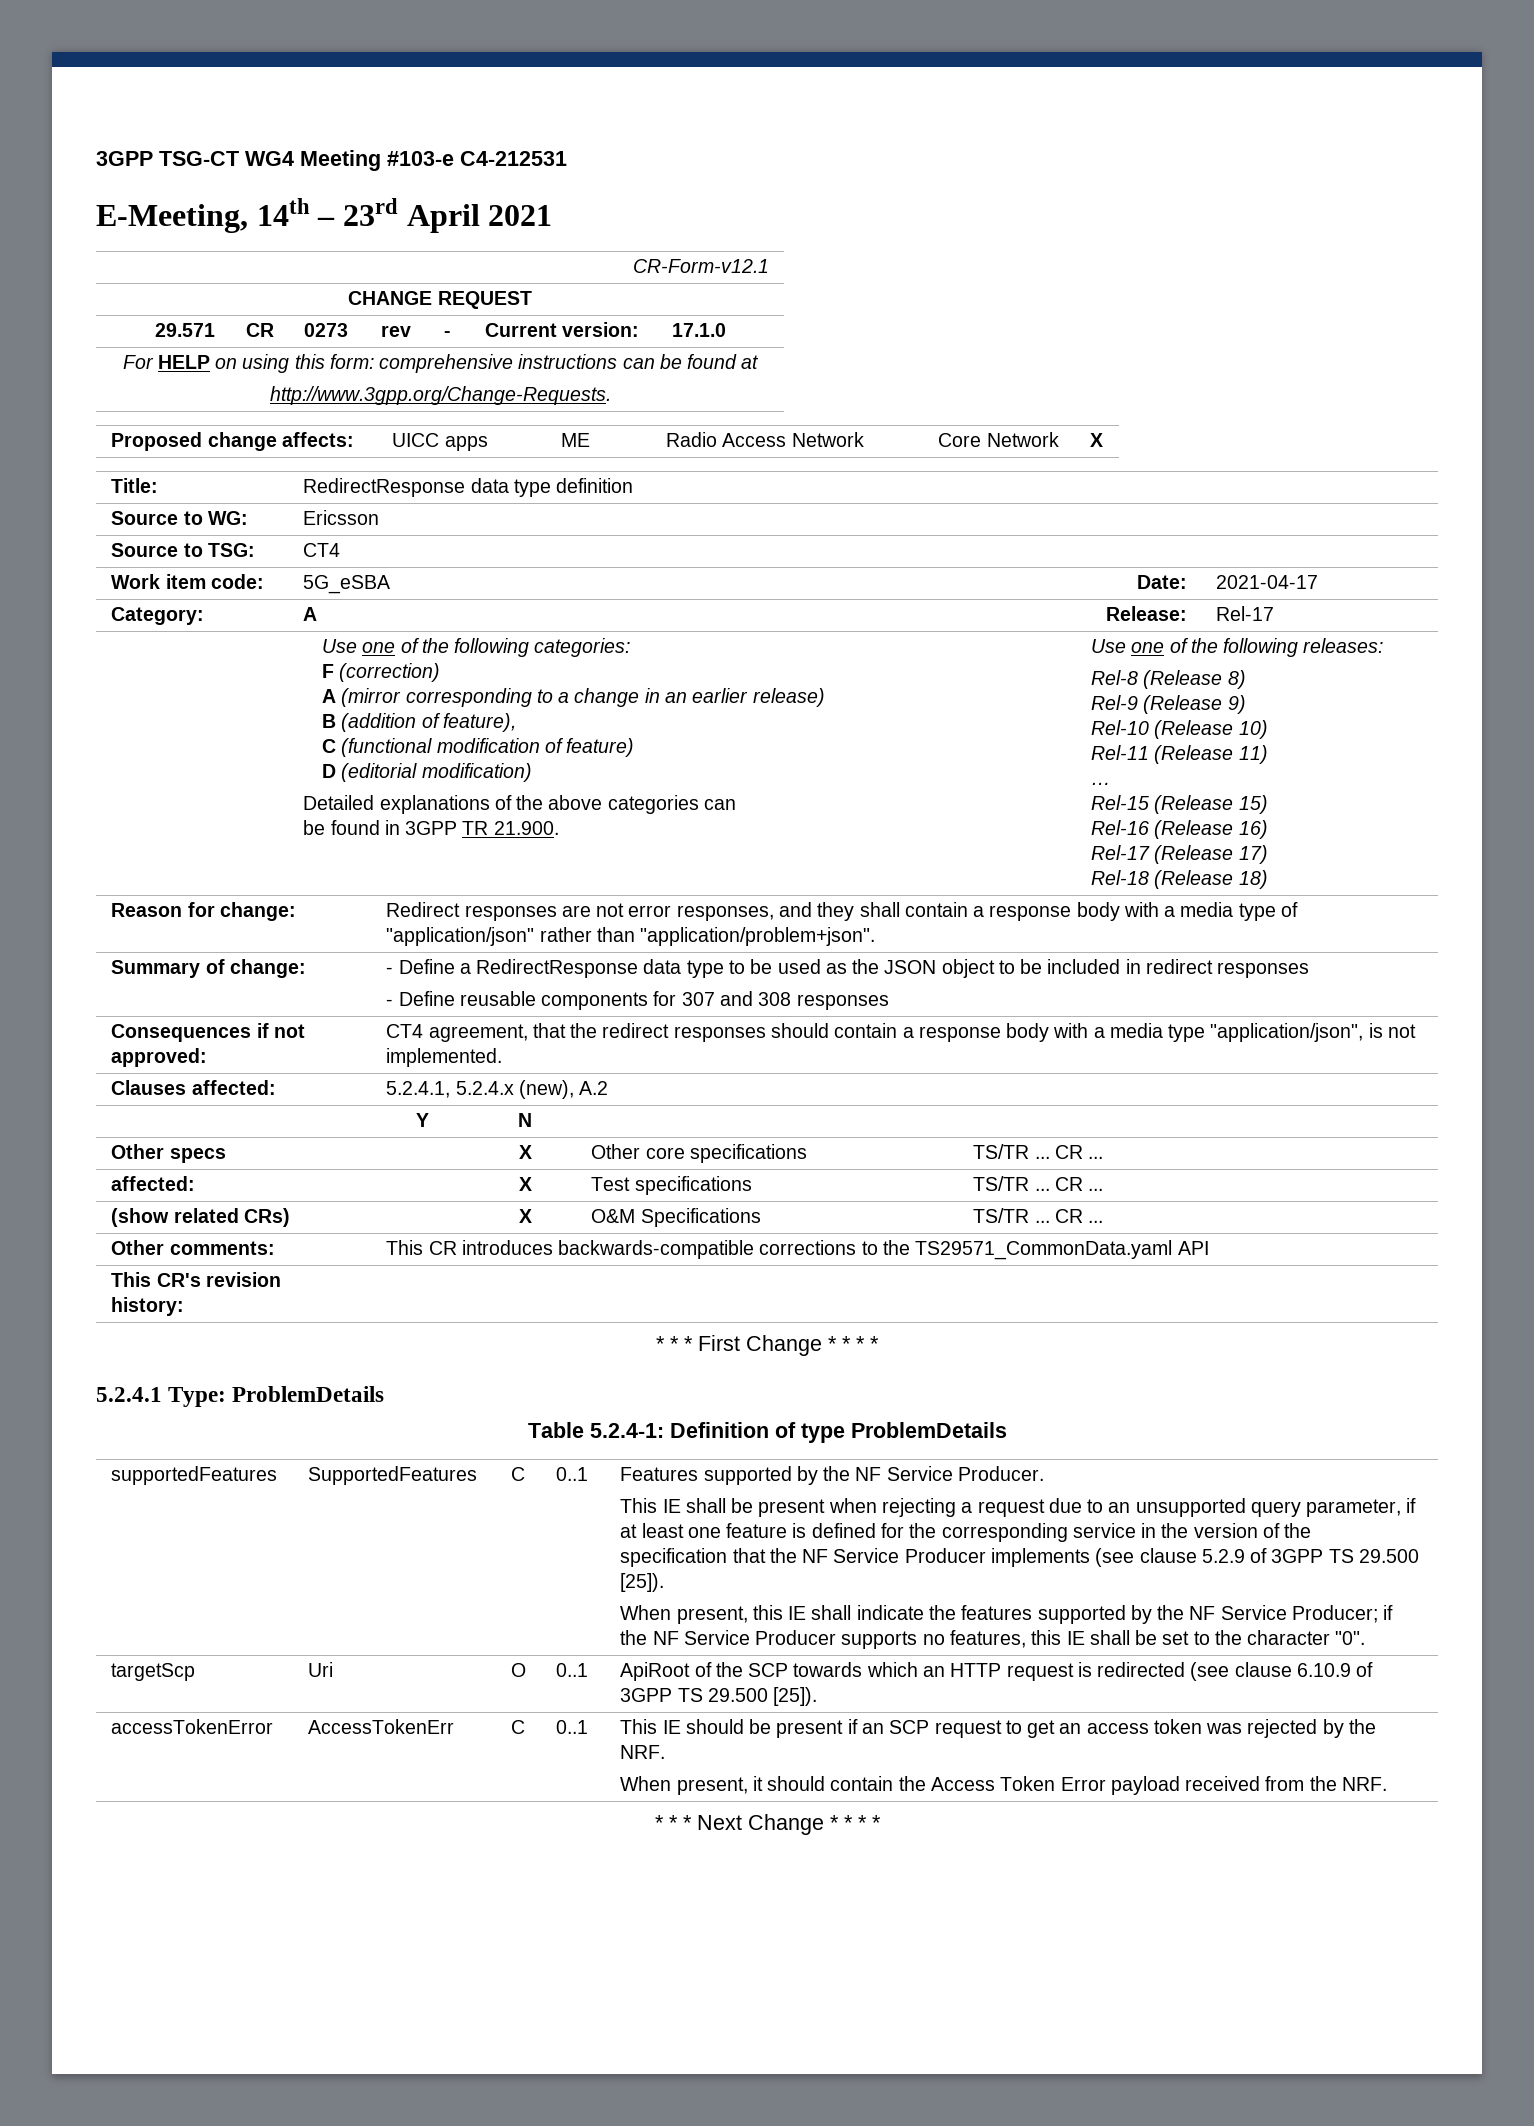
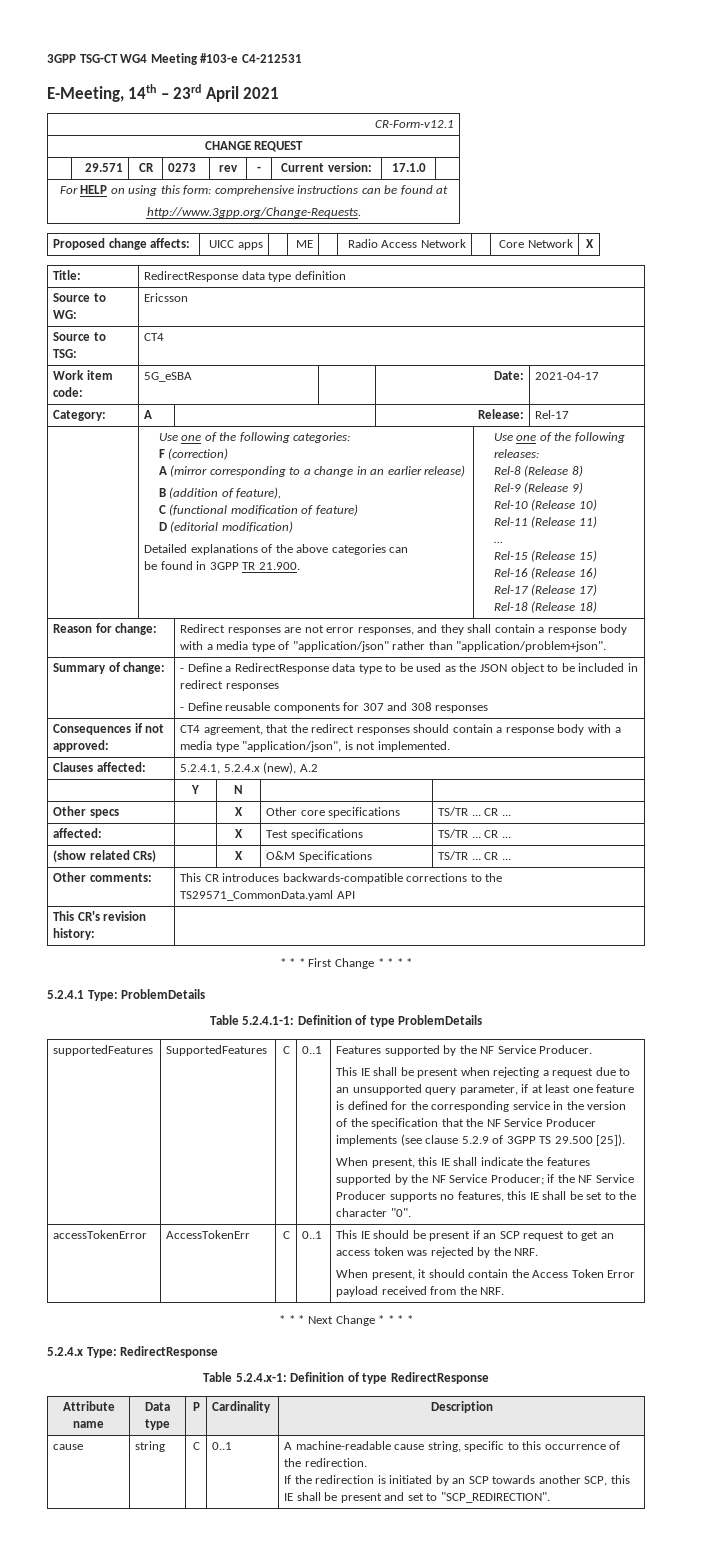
- Table 5.2.4-1: Definition of type ProblemDetails
+ Table 5.2.4.1-1: Definition of type ProblemDetails
- targetScp | Uri | O | 0..1 | ApiRoot of the SCP towards which an HTTP request is redirected (see clause 6.10.9 of 3GPP TS 29.500 [25]).
+ 5.2.4.x Type: RedirectResponse
+ Table 5.2.4.x-1: Definition of type RedirectResponse
+ Attribute name | Data type | P | Cardinality | Description
+ cause | string | C | 0..1 | A machine-readable cause string, specific to this occurrence of the redirection.
+ If the redirection is initiated by an SCP towards another SCP, this IE shall be present and set to "SCP_REDIRECTION".

